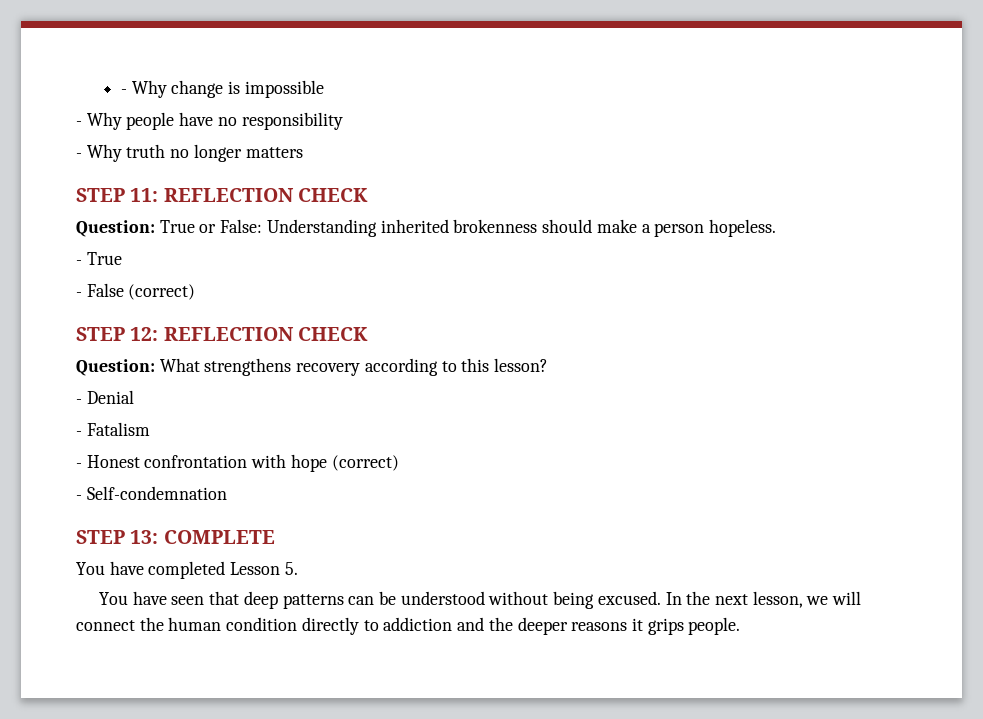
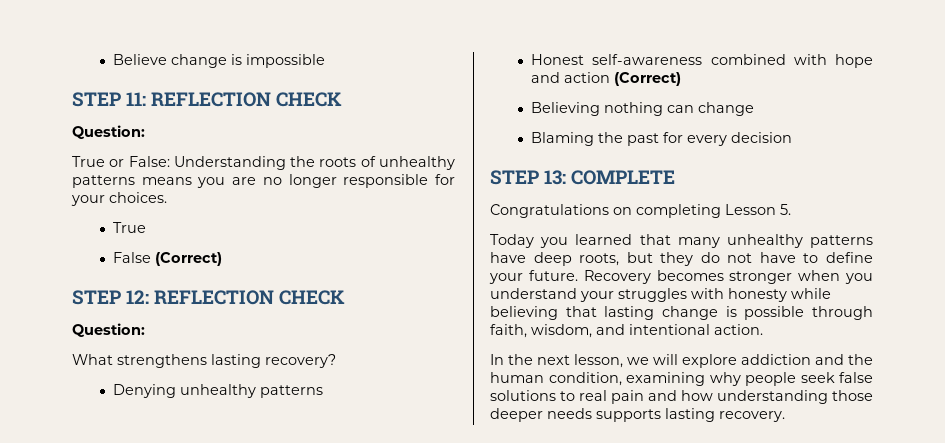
- - Why change is impossible
+ Believe change is impossible
- - Why people have no responsibility
- - Why truth no longer matters
  STEP 11: REFLECTION CHECK
- Question: True or False: Understanding inherited brokenness should make a person hopeless.
- - True
- - False (correct)
+ Question:
+ True or False: Understanding the roots of unhealthy patterns means you are no longer responsible for your choices.
+ True
+ False (Correct)
  STEP 12: REFLECTION CHECK
- Question: What strengthens recovery according to this lesson?
- - Denial
- - Fatalism
- - Honest confrontation with hope (correct)
- - Self-condemnation
+ Question:
+ What strengthens lasting recovery?
+ Denying unhealthy patterns
+ Honest self-awareness combined with hope and action (Correct)
+ Believing nothing can change
+ Blaming the past for every decision
- You have completed Lesson 5.
+ Congratulations on completing Lesson 5.
- You have seen that deep patterns can be understood without being excused. In the next lesson, we will connect the human condition directly to addiction and the deeper reasons it grips people.
+ Today you learned that many unhealthy patterns have deep roots, but they do not have to define your future. Recovery becomes stronger when you understand your struggles with honesty while believing that lasting change is possible through faith, wisdom, and intentional action.
+ In the next lesson, we will explore addiction and the human condition, examining why people seek false solutions to real pain and how understanding those deeper needs supports lasting recovery.

